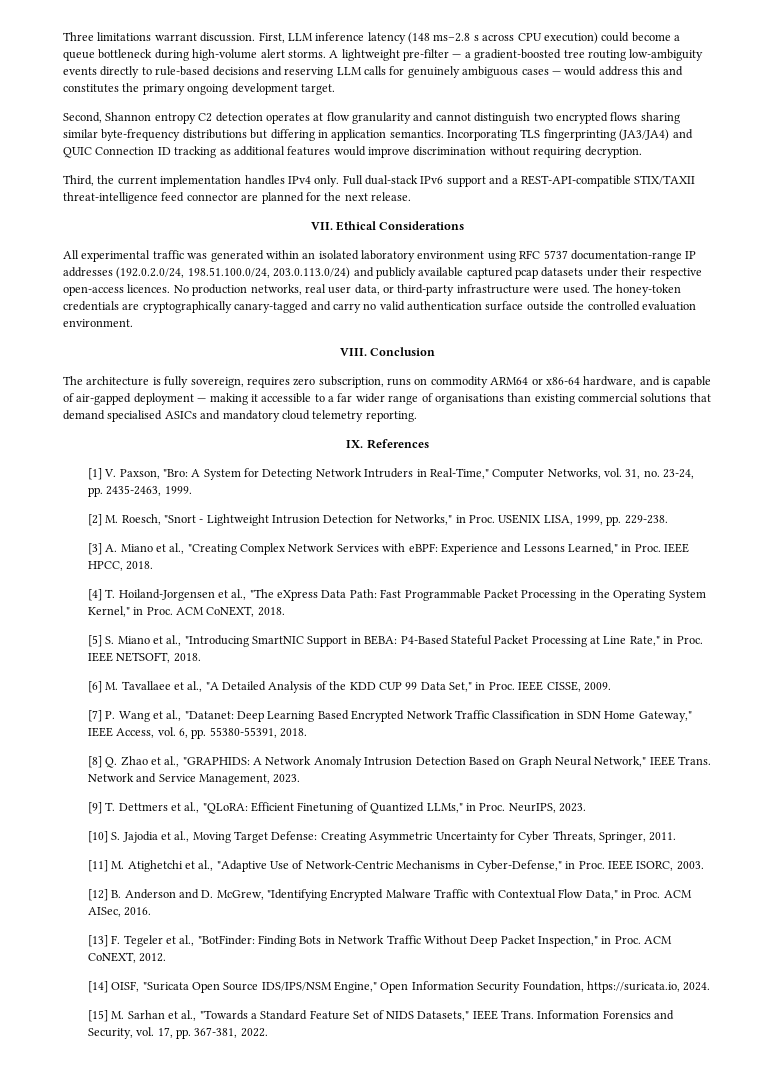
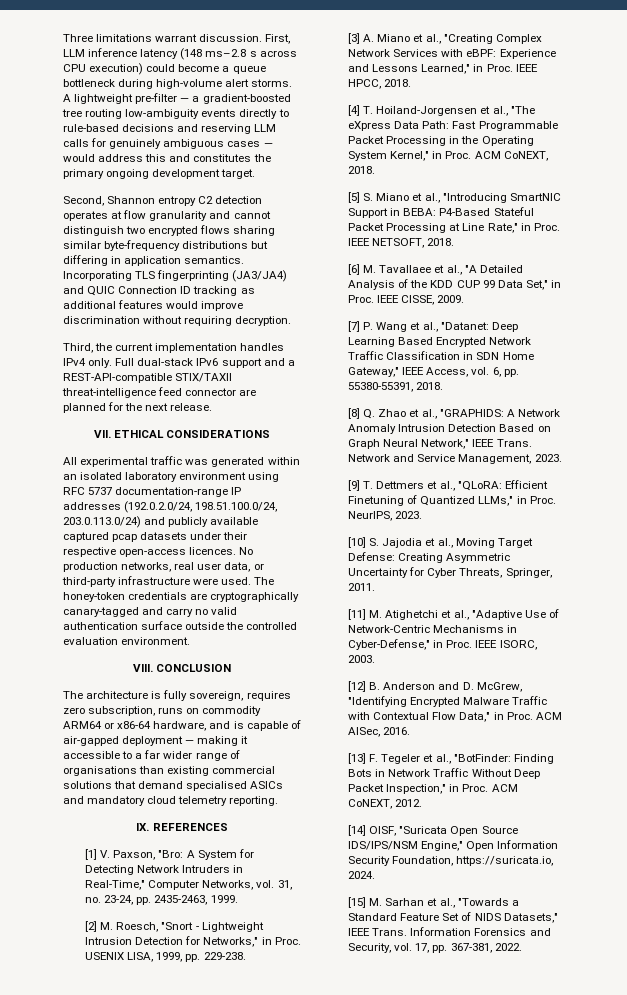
- VII. Ethical Considerations
+ VII. ETHICAL CONSIDERATIONS
- Conclusion
+ CONCLUSION
- IX. References
+ IX. REFERENCES

